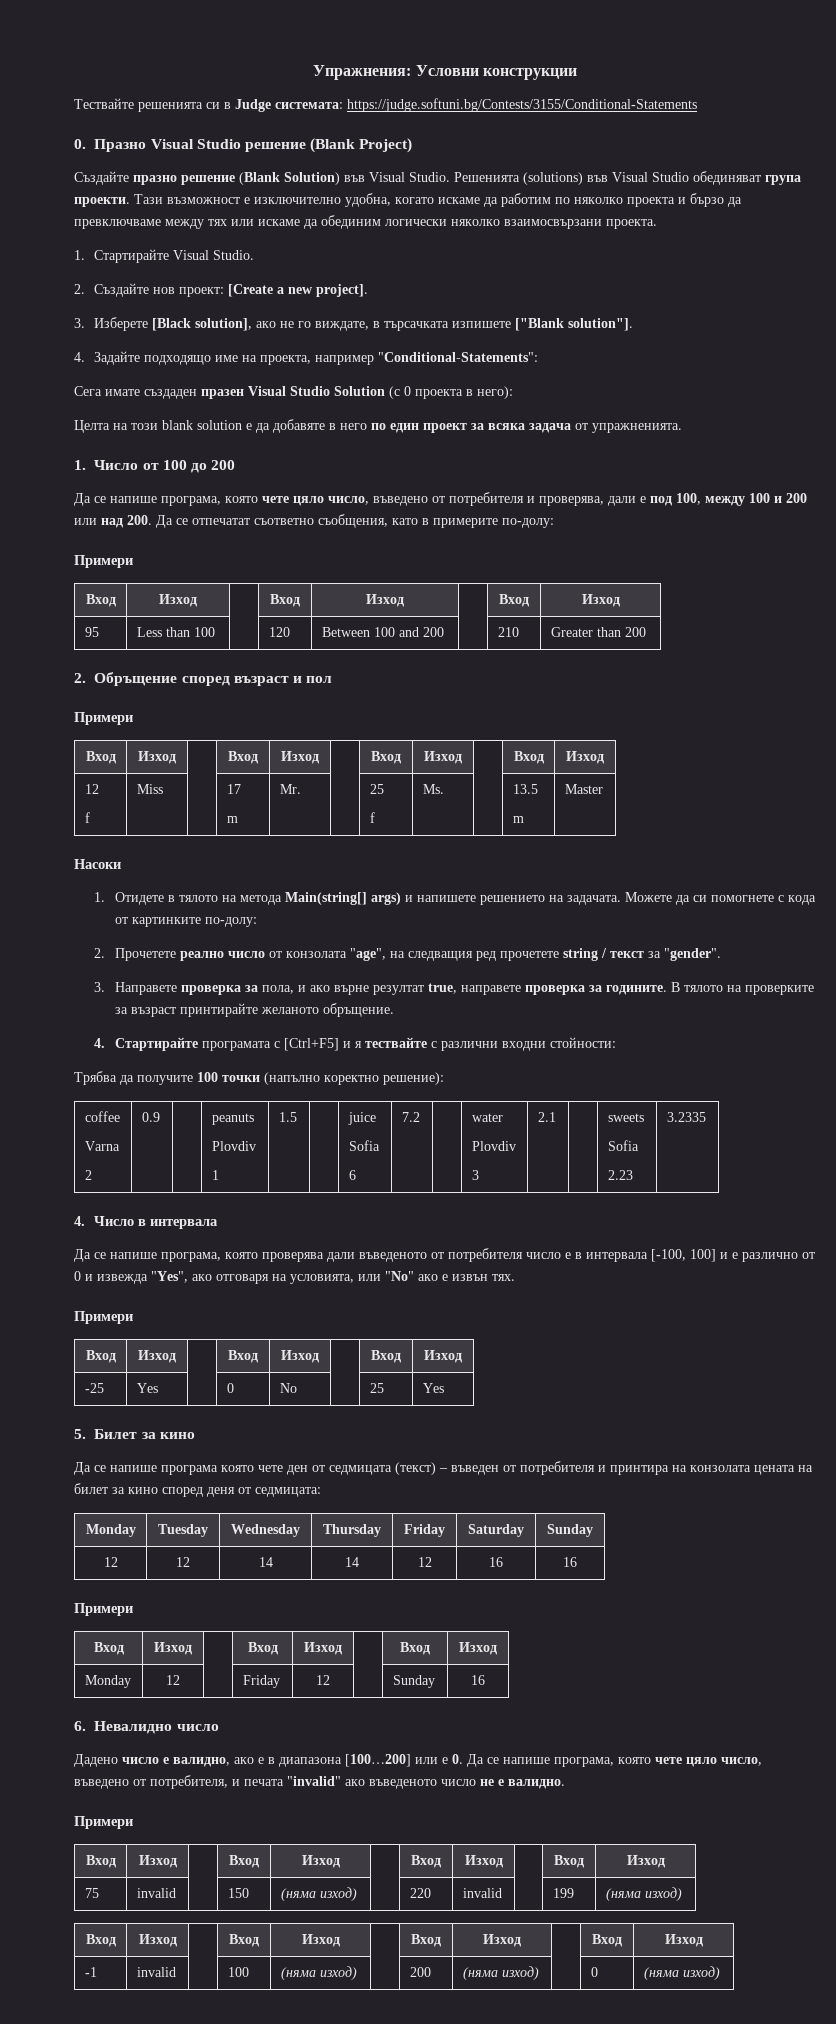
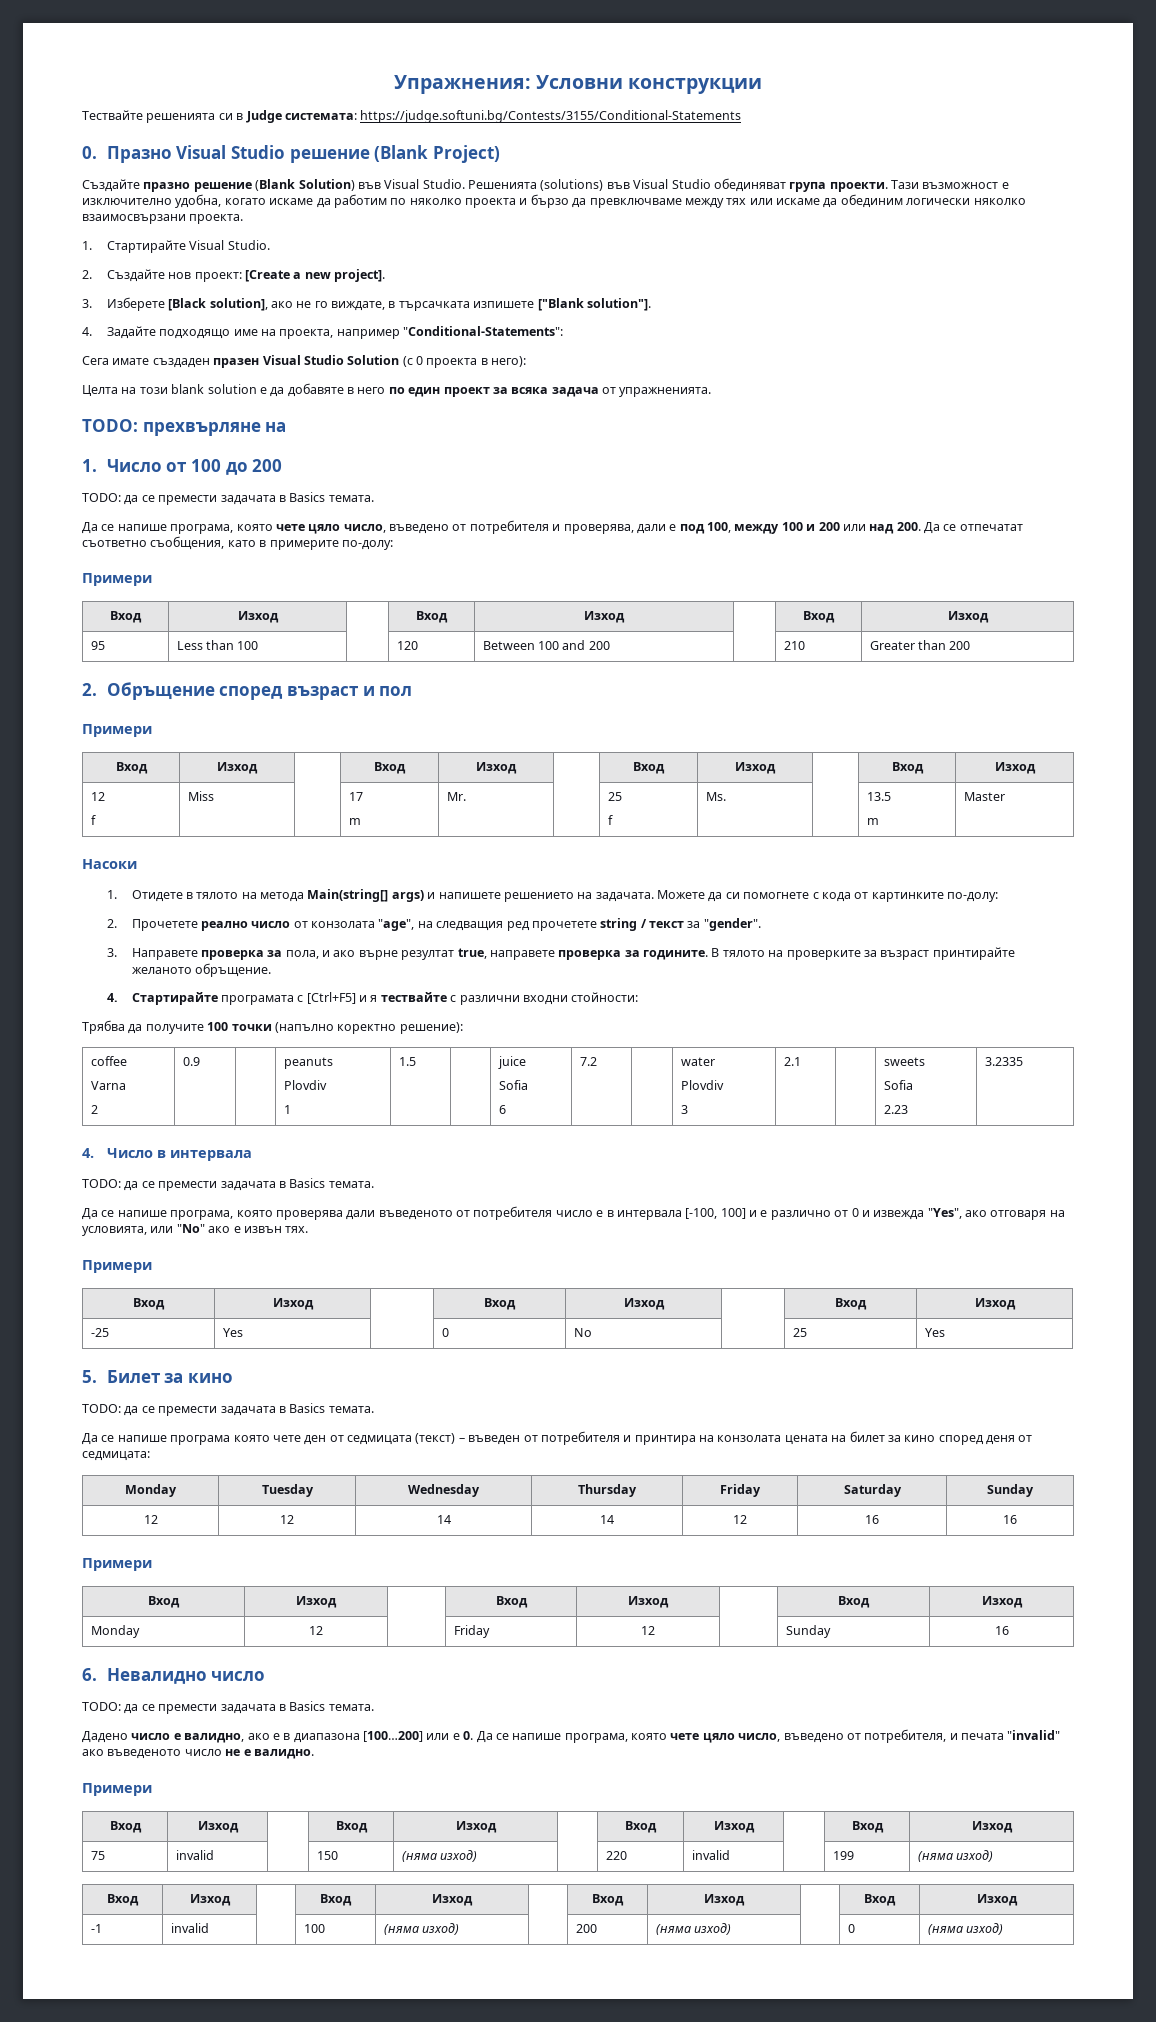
+ TODO: прехвърляне на
  1. Число от 100 до 200
+ TODO: да се премести задачата в Basics темата.
  4. Число в интервала
+ TODO: да се премести задачата в Basics темата.
  5. Билет за кино
+ TODO: да се премести задачата в Basics темата.
  6. Невалидно число
+ TODO: да се премести задачата в Basics темата.

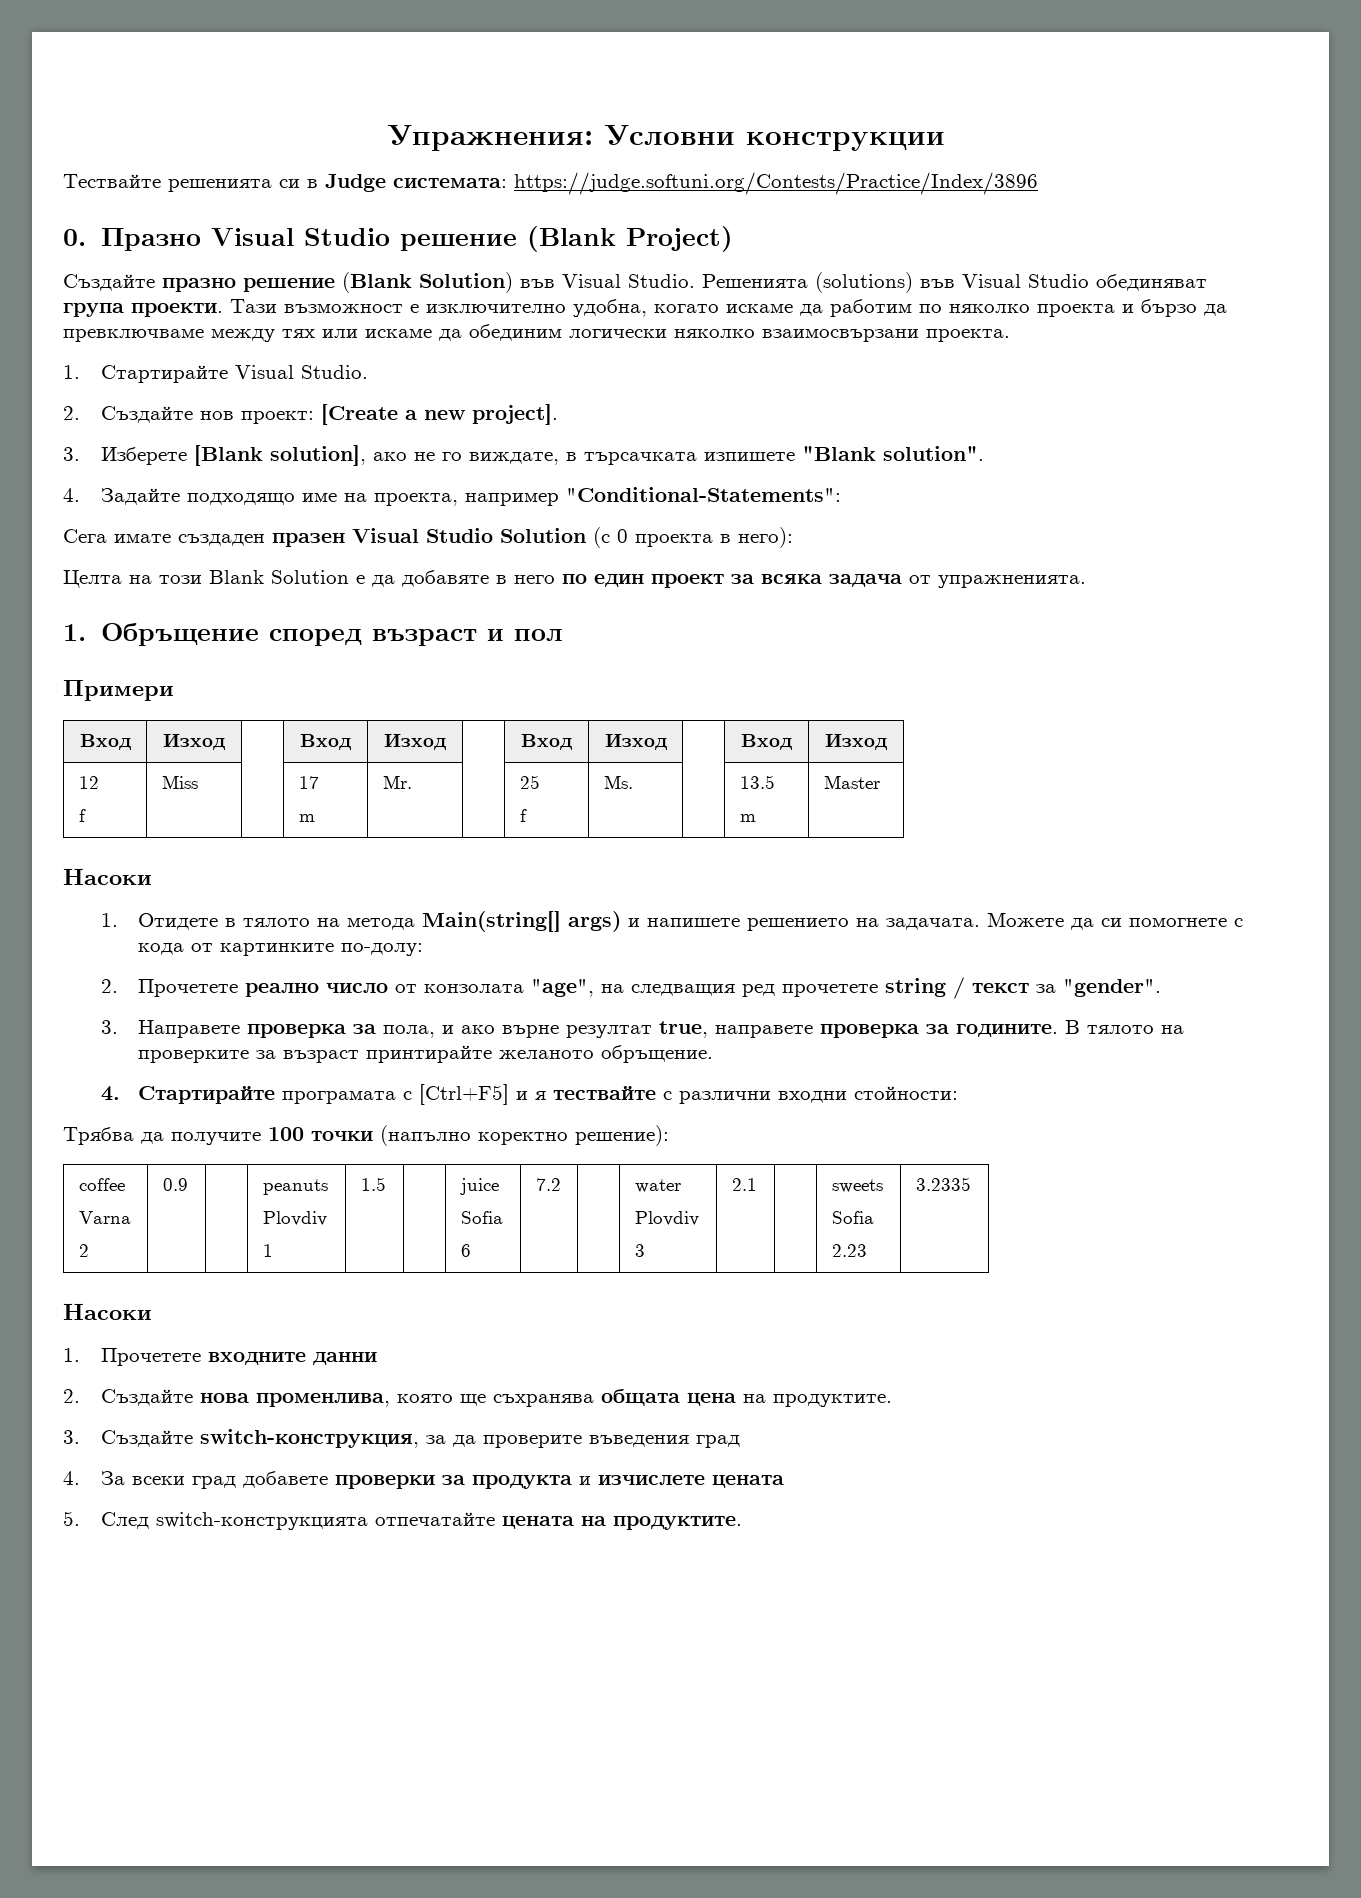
- Тествайте решенията си в Judge системата: https://judge.softuni.bg/Contests/3155/Conditional-Statements
+ Тествайте решенията си в Judge системата: https://judge.softuni.org/Contests/Practice/Index/3896
- 3. Изберете [Black solution], ако не го виждате, в търсачката изпишете ["Blank solution"].
+ 3. Изберете [Blank solution], ако не го виждате, в търсачката изпишете "Blank solution".
- Целта на този blank solution e да добавяте в него по един проект за всяка задача от упражненията.
+ Целта на този Blank Solution e да добавяте в него по един проект за всяка задача от упражненията.
- TODO: прехвърляне на
- 1. Число от 100 до 200
- TODO: да се премести задачата в Basics темата.
- Да се напише програма, която чете цяло число, въведено от потребителя и проверява, дали е под 100, между 100 и 200 или над 200. Да се отпечатат съответно съобщения, като в примерите по-долу:
- Примери
- Вход | Изход | | Вход | Изход | | Вход | Изход
- 95 | Less than 100 | | 120 | Between 100 and 200 | | 210 | Greater than 200
- 2. Обръщение според възраст и пол
+ 1. Обръщение според възраст и пол
  coffee
  Varna
  2 | 0.9 | | peanuts
  Plovdiv
  1 | 1.5 | | juice
  Sofia
  6 | 7.2 | | water
  Plovdiv
  3 | 2.1 | | sweets
  Sofia
  2.23 | 3.2335
- 4. Число в интервала
- TODO: да се премести задачата в Basics темата.
- Да се напише програма, която проверява дали въведеното от потребителя число е в интервала [-100, 100] и е различно от 0 и извежда "Yes", ако отговаря на условията, или "No" ако е извън тях.
- Примери
- Вход | Изход | | Вход | Изход | | Вход | Изход
- -25 | Yes | | 0 | No | | 25 | Yes
- 5. Билет за кино
- TODO: да се премести задачата в Basics темата.
- Да се напише програма която чете ден от седмицата (текст) – въведен от потребителя и принтира на конзолата цената на билет за кино според деня от седмицата:
- Monday | Tuesday | Wednesday | Thursday | Friday | Saturday | Sunday
- 12 | 12 | 14 | 14 | 12 | 16 | 16
- Примери
- Вход | Изход | | Вход | Изход | | Вход | Изход
- Monday | 12 | | Friday | 12 | | Sunday | 16
- 6. Невалидно число
- TODO: да се премести задачата в Basics темата.
- Дадено число е валидно, ако е в диапазона [100…200] или е 0. Да се напише програма, която чете цяло число, въведено от потребителя, и печата "invalid" ако въведеното число не е валидно.
- Примери
- Вход | Изход | | Вход | Изход | | Вход | Изход | | Вход | Изход
- 75 | invalid | | 150 | (няма изход) | | 220 | invalid | | 199 | (няма изход)
- Вход | Изход | | Вход | Изход | | Вход | Изход | | Вход | Изход
- -1 | invalid | | 100 | (няма изход) | | 200 | (няма изход) | | 0 | (няма изход)
+ Насоки
+ 1. Прочетете входните данни
+ 2. Създайте нова променлива, която ще съхранява общата цена на продуктите.
+ 3. Създайте switch-конструкция, за да проверите въведения град
+ 4. За всеки град добавете проверки за продукта и изчислете цената
+ 5. След switch-конструкцията отпечатайте цената на продуктите.

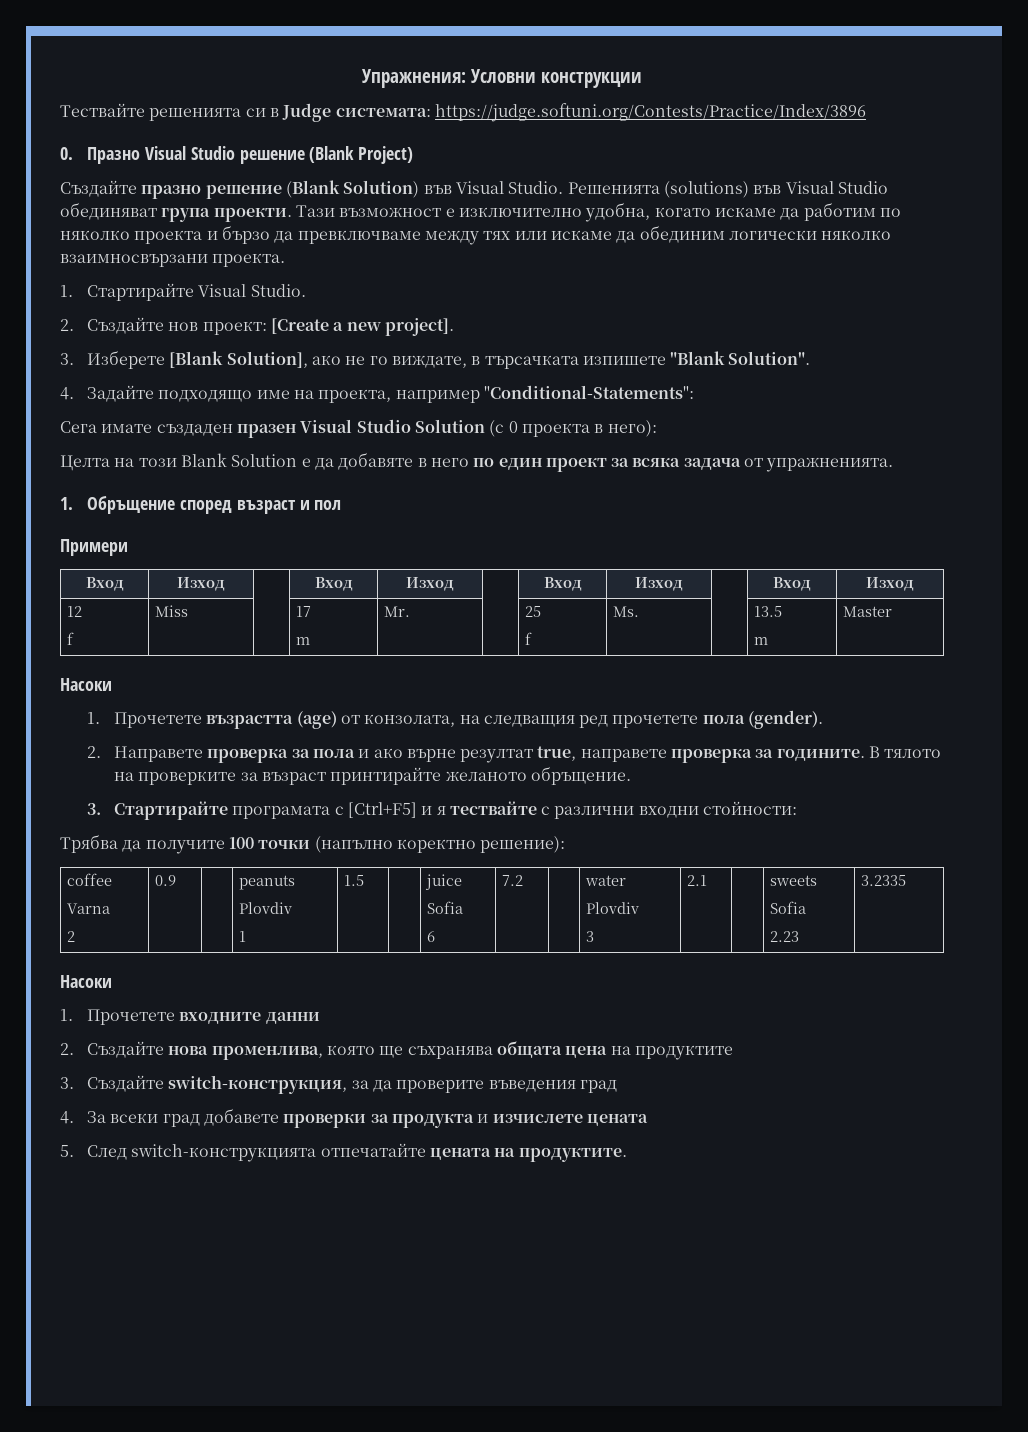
- Тази възможност е изключително удобна, когато искаме да работим по няколко проекта и бързо да превключваме между тях или искаме да обединим логически няколко взаимосвързани проекта.
+ Тази възможност е изключително удобна, когато искаме да работим по няколко проекта и бързо да превключваме между тях или искаме да обединим логически няколко взаимносвързани проекта.
- 3. Изберете [Blank solution], ако не го виждате, в търсачката изпишете "Blank solution".
+ 3. Изберете [Blank Solution], ако не го виждате, в търсачката изпишете "Blank Solution".
- 1. Отидете в тялото на метода Main(string[] args) и напишете решението на задачата. Можете да си помогнете с кода от картинките по-долу:
- 2. Прочетете реално число от конзолата "age", на следващия ред прочетете string / текст за "gender".
- 3. Направете проверка за пола, и ако върне резултат true, направете проверка за годините.
+ 1. Прочетете възрастта (age) от конзолата, на следващия ред прочетете пола (gender).
+ 2. Направете проверка за пола и ако върне резултат true, направете проверка за годините.
- 4. Стартирайте програмата с [Ctrl+F5] и я тествайте с различни входни стойности:
+ 3. Стартирайте програмата с [Ctrl+F5] и я тествайте с различни входни стойности:
- 2. Създайте нова променлива, която ще съхранява общата цена на продуктите.
+ 2. Създайте нова променлива, която ще съхранява общата цена на продуктите

